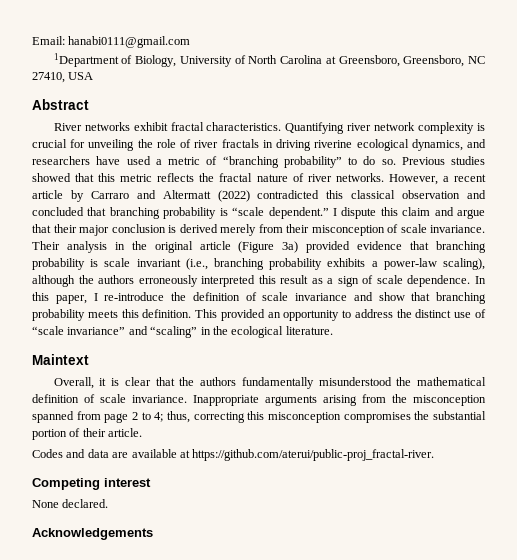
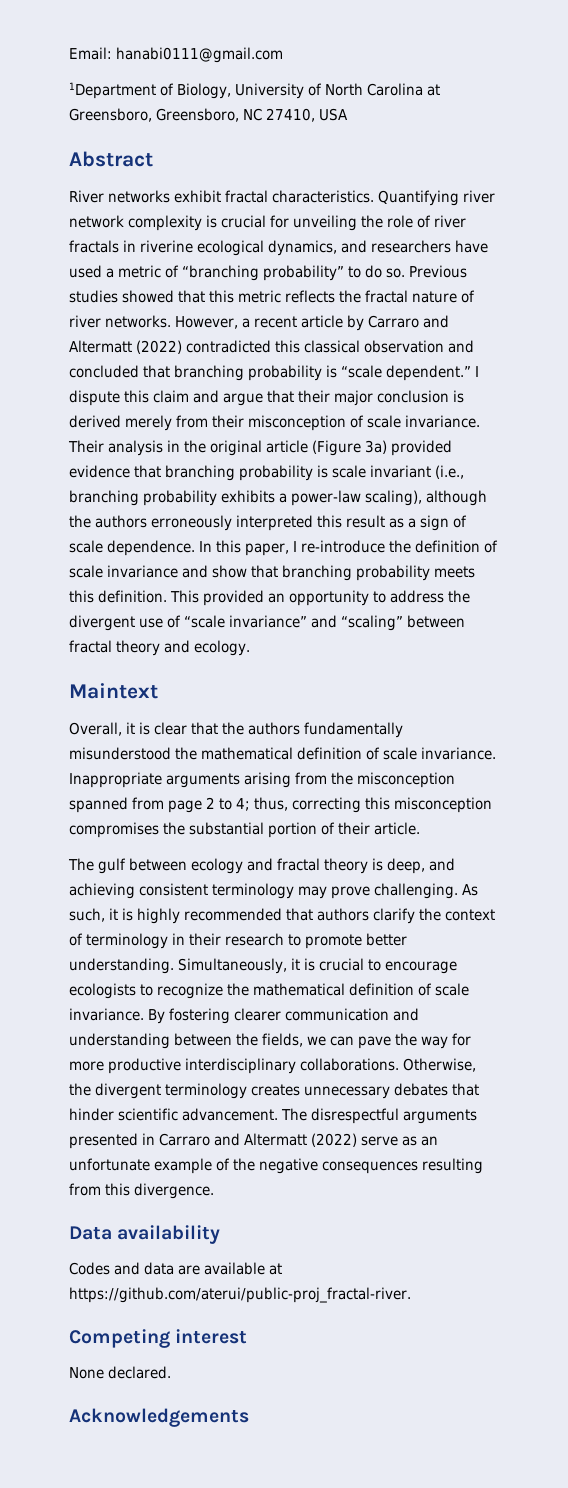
- Quantifying river network complexity is crucial for unveiling the role of river fractals in driving riverine ecological dynamics, and researchers have used a metric of “branching probability” to do so.
+ Quantifying river network complexity is crucial for unveiling the role of river fractals in riverine ecological dynamics, and researchers have used a metric of “branching probability” to do so.
- This provided an opportunity to address the distinct use of “scale invariance” and “scaling” in the ecological literature.
+ This provided an opportunity to address the divergent use of “scale invariance” and “scaling” between fractal theory and ecology.
+ The gulf between ecology and fractal theory is deep, and achieving consistent terminology may prove challenging. As such, it is highly recommended that authors clarify the context of terminology in their research to promote better understanding. Simultaneously, it is crucial to encourage ecologists to recognize the mathematical definition of scale invariance. By fostering clearer communication and understanding between the fields, we can pave the way for more productive interdisciplinary collaborations. Otherwise, the divergent terminology creates unnecessary debates that hinder scientific advancement. The disrespectful arguments presented in Carraro and Altermatt (2022) serve as an unfortunate example of the negative consequences resulting from this divergence.
+ Data availability

